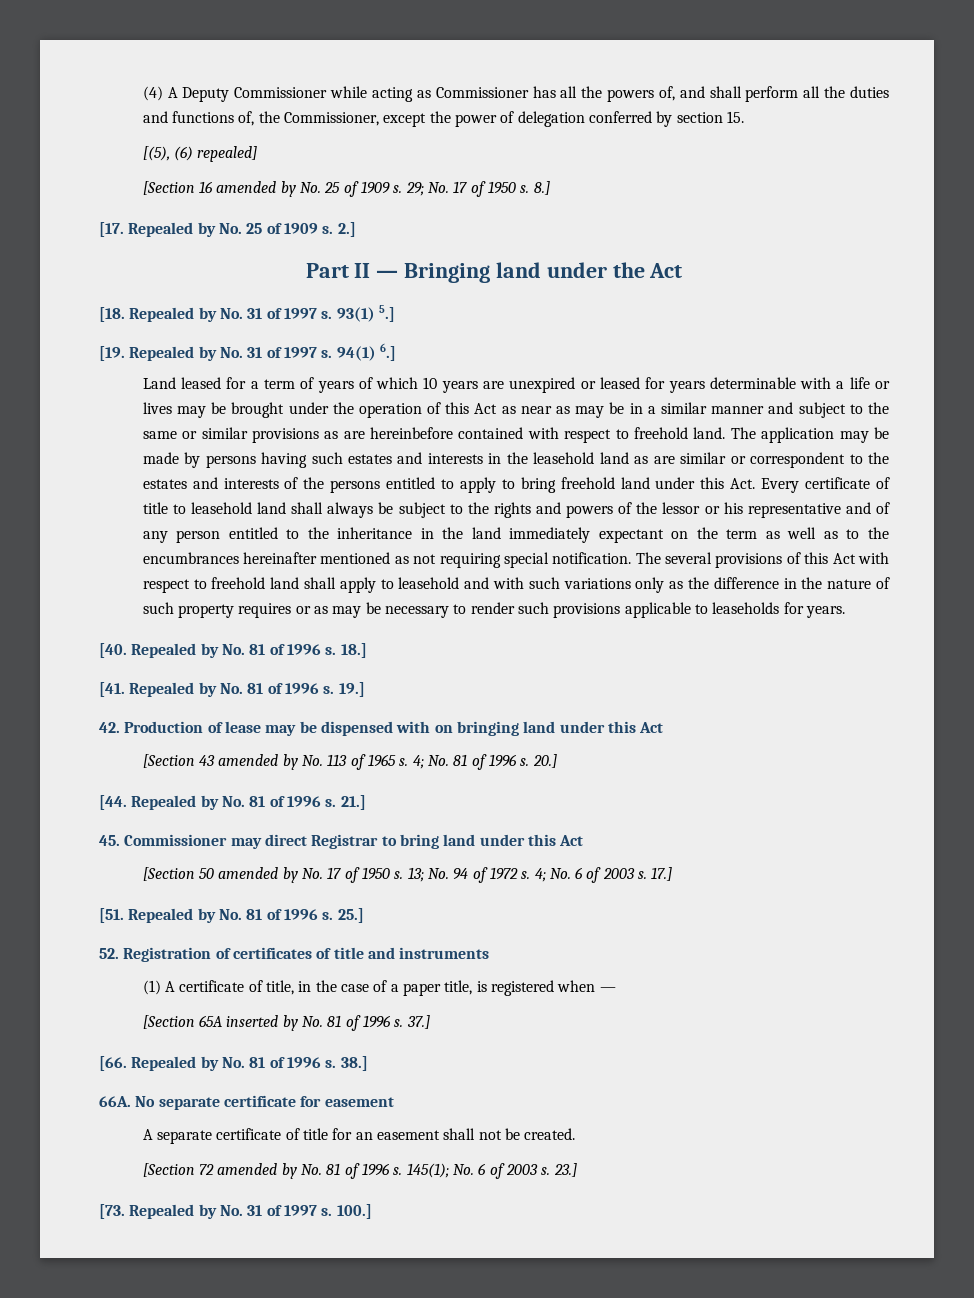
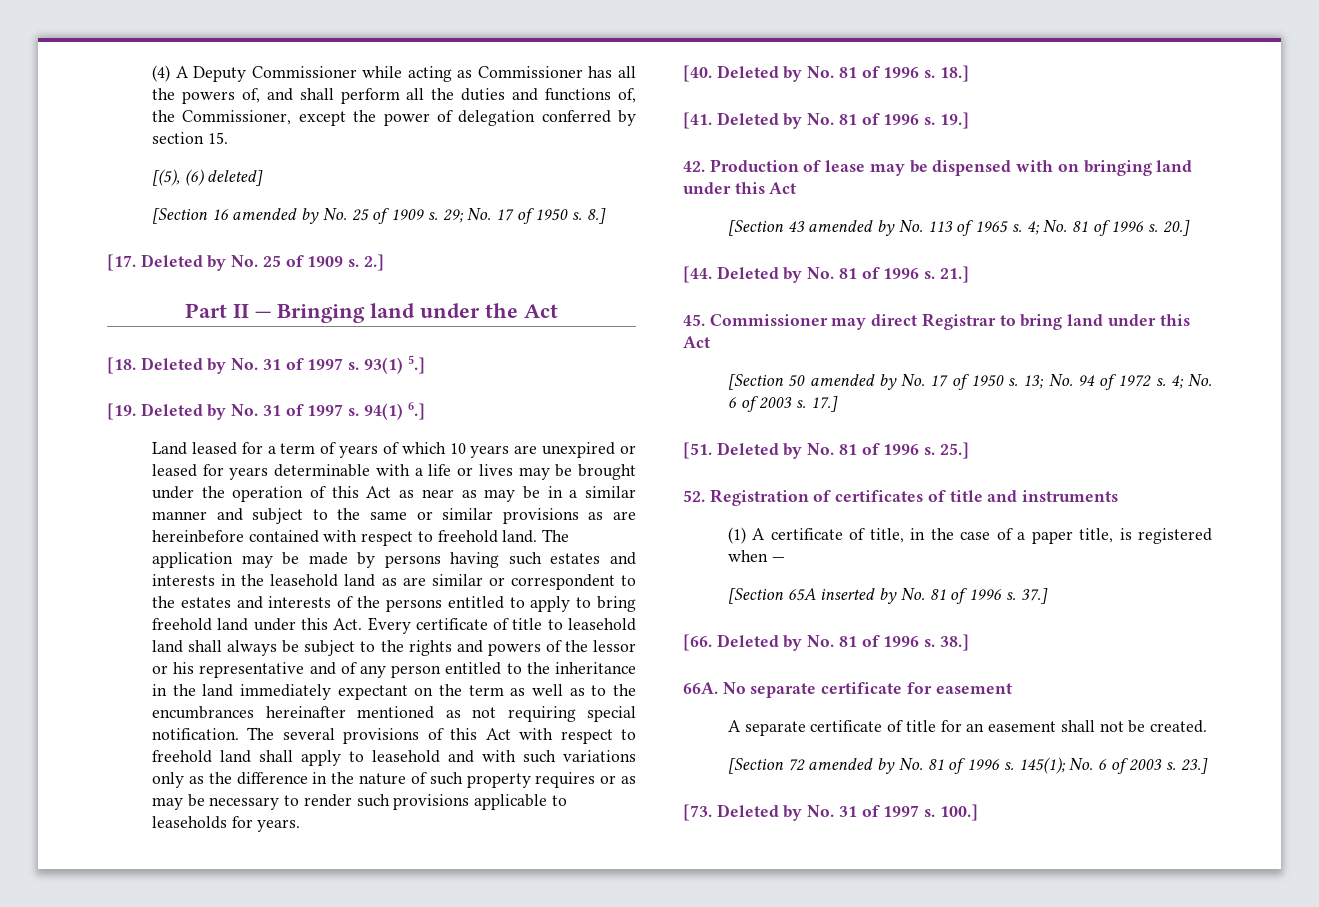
- [(5), (6) repealed]
+ [(5), (6) deleted]
- [17. Repealed by No. 25 of 1909 s.
+ [17. Deleted by No. 25 of 1909 s.
- [18. Repealed by No. 31 of 1997 s.
+ [18. Deleted by No. 31 of 1997 s.
- [19. Repealed by No. 31 of 1997 s.
+ [19. Deleted by No. 31 of 1997 s.
- [40. Repealed by No. 81 of 1996 s.
+ [40. Deleted by No. 81 of 1996 s.
- [41. Repealed by No. 81 of 1996 s.
+ [41. Deleted by No. 81 of 1996 s.
- [44. Repealed by No. 81 of 1996 s.
+ [44. Deleted by No. 81 of 1996 s.
- [51. Repealed by No. 81 of 1996 s.
+ [51. Deleted by No. 81 of 1996 s.
- [66. Repealed by No. 81 of 1996 s.
+ [66. Deleted by No. 81 of 1996 s.
- [73. Repealed by No. 31 of 1997 s.
+ [73. Deleted by No. 31 of 1997 s.

